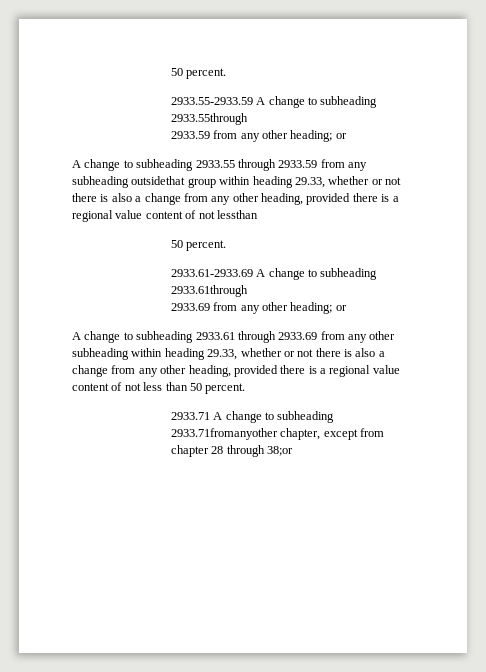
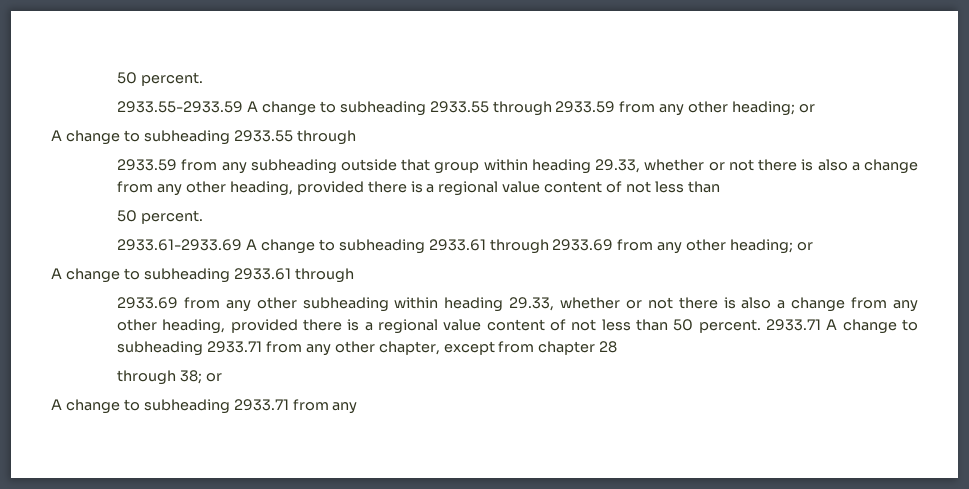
- 2933.55-2933.59 A change to subheading 2933.55through
- 2933.59 from any other heading; or
- A change to subheading 2933.55 through 2933.59 from any subheading outsidethat group within heading 29.33, whether or not there is also a change from any other heading, provided there is a regional value content of not lessthan
+ 2933.55-2933.59 A change to subheading 2933.55 through 2933.59 from any other heading; or
+ A change to subheading 2933.55 through
+ 2933.59 from any subheading outside that group within heading 29.33, whether or not there is also a change from any other heading, provided there is a regional value content of not less than
- 2933.61-2933.69 A change to subheading 2933.61through
- 2933.69 from any other heading; or
- A change to subheading 2933.61 through 2933.69 from any other subheading within heading 29.33, whether or not there is also a change from any other heading, provided there is a regional value content of not less than 50 percent.
- 2933.71 A change to subheading 2933.71fromanyother chapter, except from chapter 28 through 38;or
+ 2933.61-2933.69 A change to subheading 2933.61 through 2933.69 from any other heading; or
+ A change to subheading 2933.61 through
+ 2933.69 from any other subheading within heading 29.33, whether or not there is also a change from any other heading, provided there is a regional value content of not less than 50 percent. 2933.71 A change to subheading 2933.71 from any other chapter, except from chapter 28
+ through 38; or
+ A change to subheading 2933.71 from any

